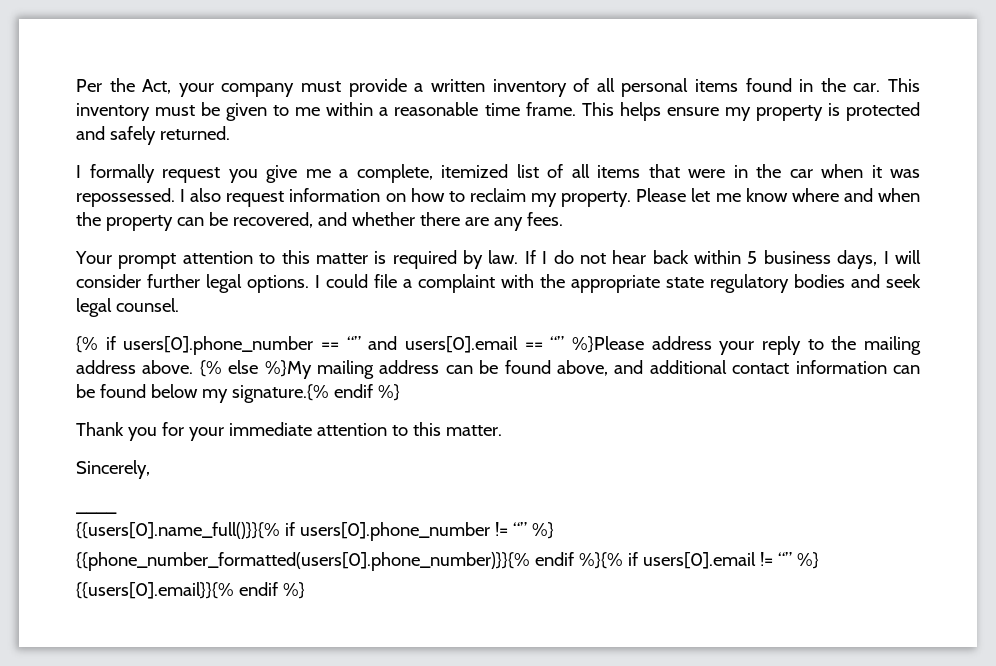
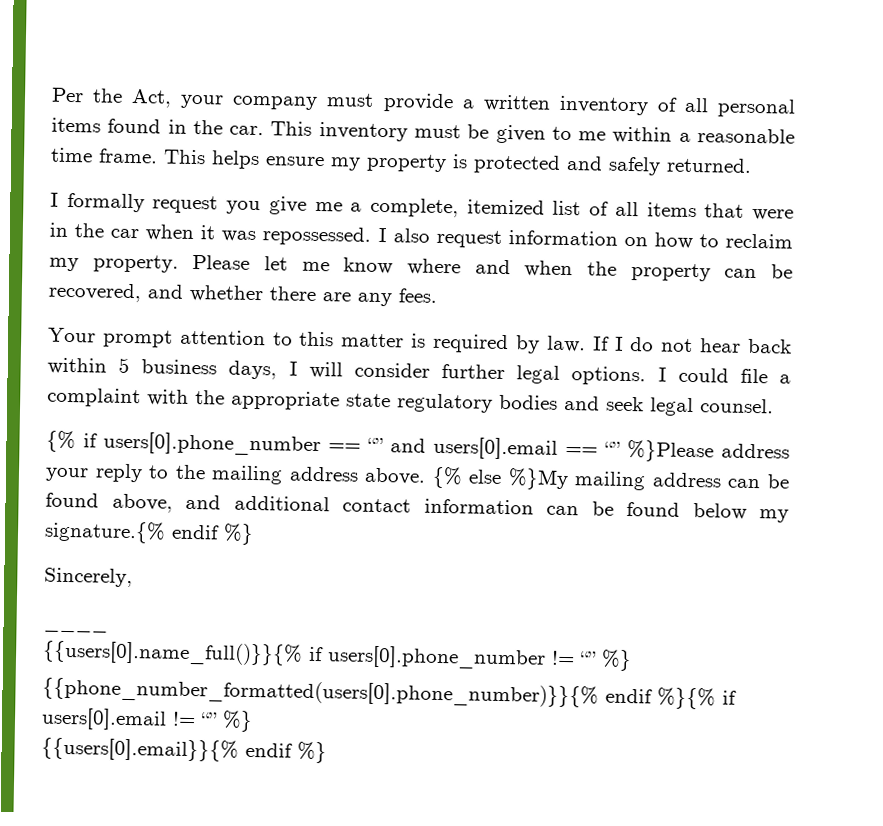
- Thank you for your immediate attention to this matter.

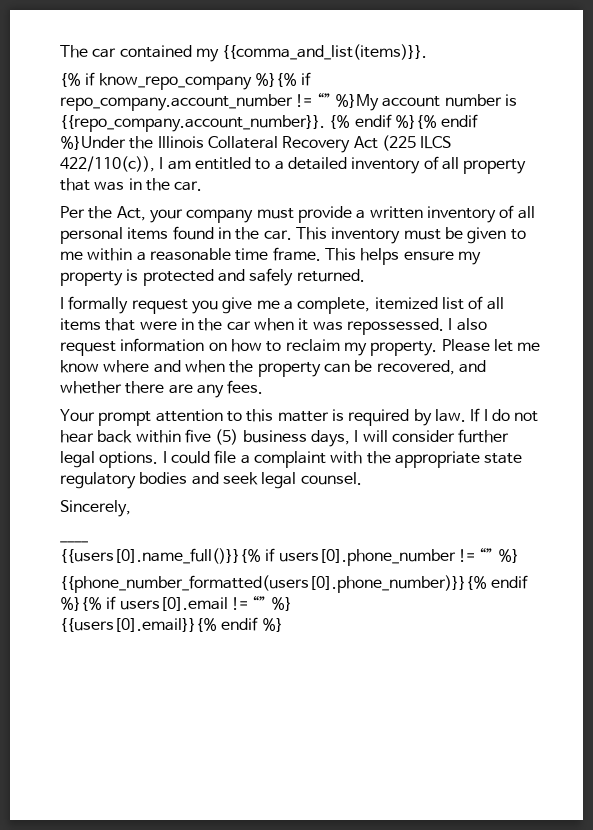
+ The car contained my {{comma_and_list(items)}}.
+ {% if know_repo_company %}{% if repo_company.account_number != “” %}My account number is {{repo_company.account_number}}. {% endif %}{% endif %}Under the Illinois Collateral Recovery Act (225 ILCS 422/110(c)), I am entitled to a detailed inventory of all property that was in the car.
- If I do not hear back within 5 business days, I will consider further legal options.
+ If I do not hear back within five (5) business days, I will consider further legal options.
- {% if users[0].phone_number == “” and users[0].email == “” %}Please address your reply to the mailing address above. {% else %}My mailing address can be found above, and additional contact information can be found below my signature.{% endif %}

